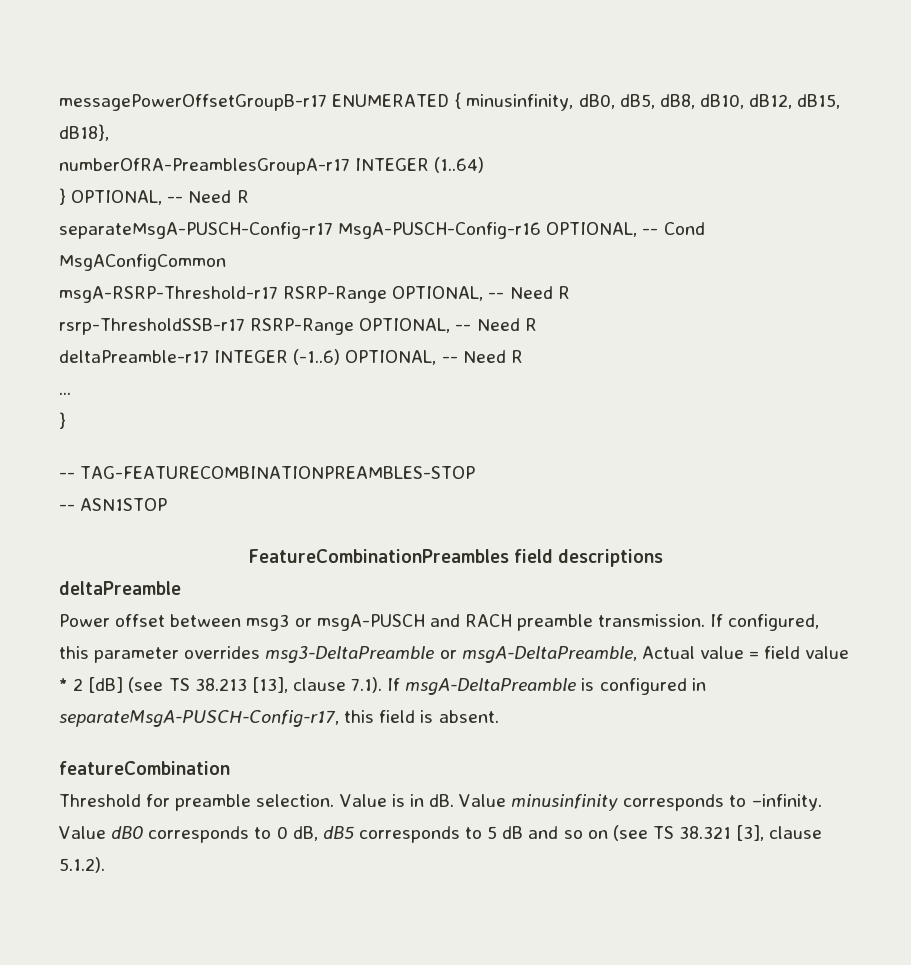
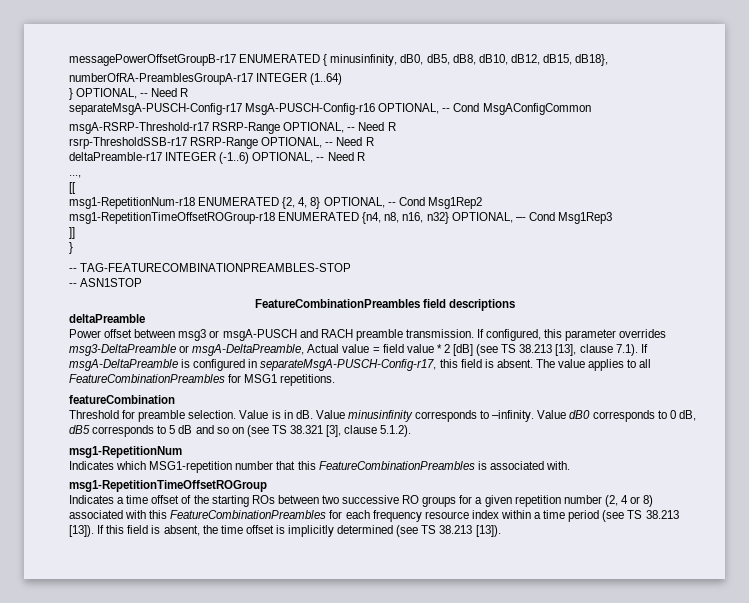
- ...
+ ...,
+ [[
+ msg1-RepetitionNum-r18 ENUMERATED {2, 4, 8} OPTIONAL, -- Cond Msg1Rep2
+ msg1-RepetitionTimeOffsetROGroup-r18 ENUMERATED {n4, n8, n16, n32} OPTIONAL, –- Cond Msg1Rep3
+ ]]
+ The value applies to all FeatureCombinationPreambles for MSG1 repetitions.
+ msg1-RepetitionNum
+ Indicates which MSG1-repetition number that this FeatureCombinationPreambles is associated with.
+ msg1-RepetitionTimeOffsetROGroup
+ Indicates a time offset of the starting ROs between two successive RO groups for a given repetition number (2, 4 or 8) associated with this FeatureCombinationPreambles for each frequency resource index within a time period (see TS 38.213 [13]). If this field is absent, the time offset is implicitly determined (see TS 38.213 [13]).

